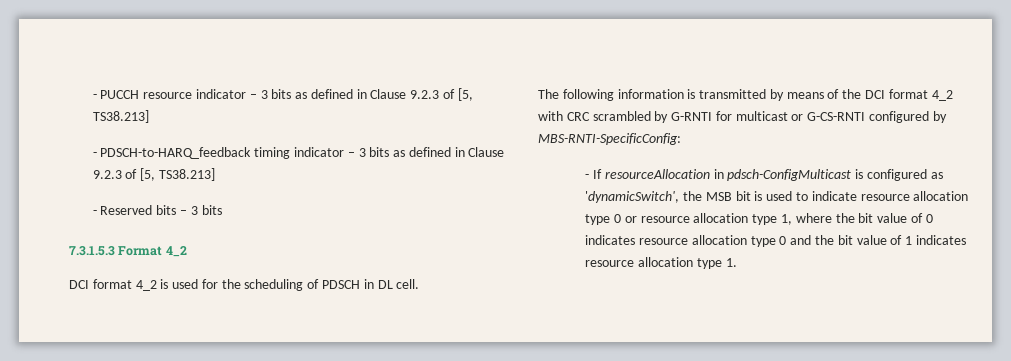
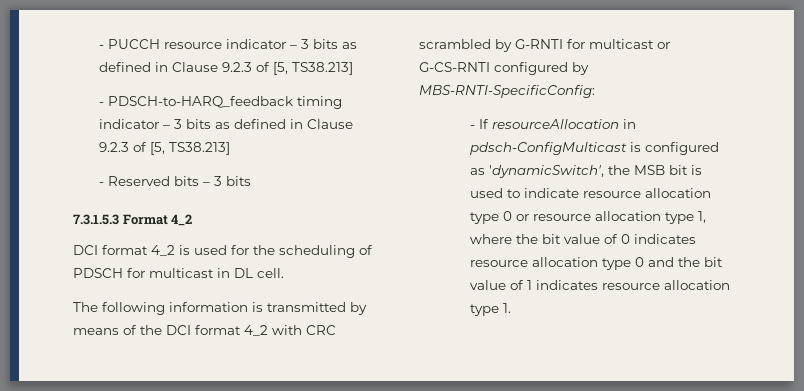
- DCI format 4_2 is used for the scheduling of PDSCH in DL cell.
+ DCI format 4_2 is used for the scheduling of PDSCH for multicast in DL cell.

